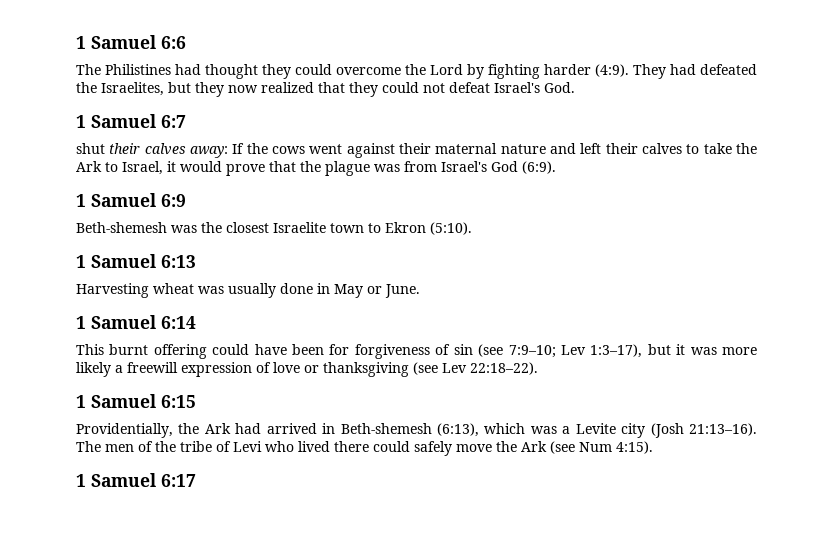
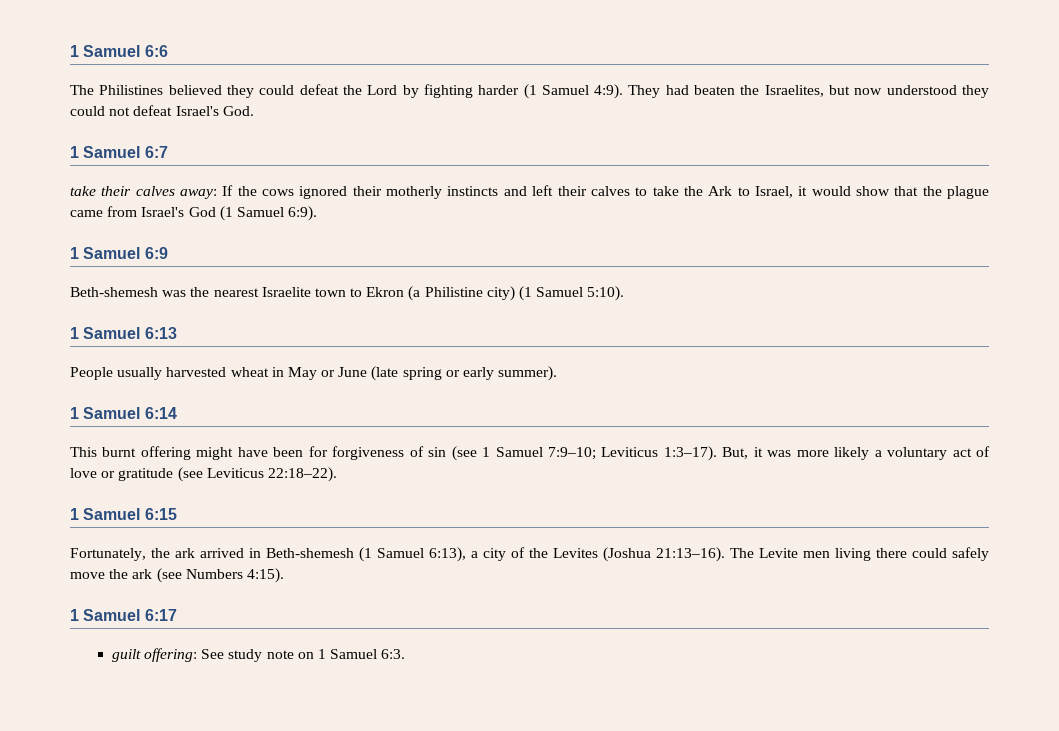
- The Philistines had thought they could overcome the Lord by fighting harder (4:9).
+ The Philistines believed they could defeat the Lord by fighting harder (1 Samuel 4:9).
- They had defeated the Israelites, but they now realized that they could not defeat Israel's God.
+ They had beaten the Israelites, but now understood they could not defeat Israel's God.
- shut their calves away: If the cows went against their maternal nature and left their calves to take the Ark to Israel, it would prove that the plague was from Israel's God (6:9).
+ take their calves away: If the cows ignored their motherly instincts and left their calves to take the Ark to Israel, it would show that the plague came from Israel's God (1 Samuel 6:9).
- Beth-shemesh was the closest Israelite town to Ekron (5:10).
+ Beth-shemesh was the nearest Israelite town to Ekron (a Philistine city) (1 Samuel 5:10).
  1 Samuel 6:13
- Harvesting wheat was usually done in May or June.
+ People usually harvested wheat in May or June (late spring or early summer).
- This burnt offering could have been for forgiveness of sin (see 7:9–10; Lev 1:3–17), but it was more likely a freewill expression of love or thanksgiving (see Lev 22:18–22).
+ This burnt offering might have been for forgiveness of sin (see 1 Samuel 7:9–10; Leviticus 1:3–17). But, it was more likely a voluntary act of love or gratitude (see Leviticus 22:18–22).
- Providentially, the Ark had arrived in Beth-shemesh (6:13), which was a Levite city (Josh 21:13–16). The men of the tribe of Levi who lived there could safely move the Ark (see Num 4:15).
+ Fortunately, the ark arrived in Beth-shemesh (1 Samuel 6:13), a city of the Levites (Joshua 21:13–16). The Levite men living there could safely move the ark (see Numbers 4:15).
+ guilt offering: See study note on 1 Samuel 6:3.

